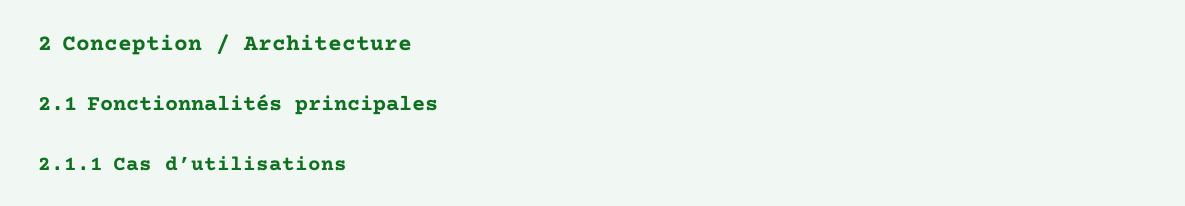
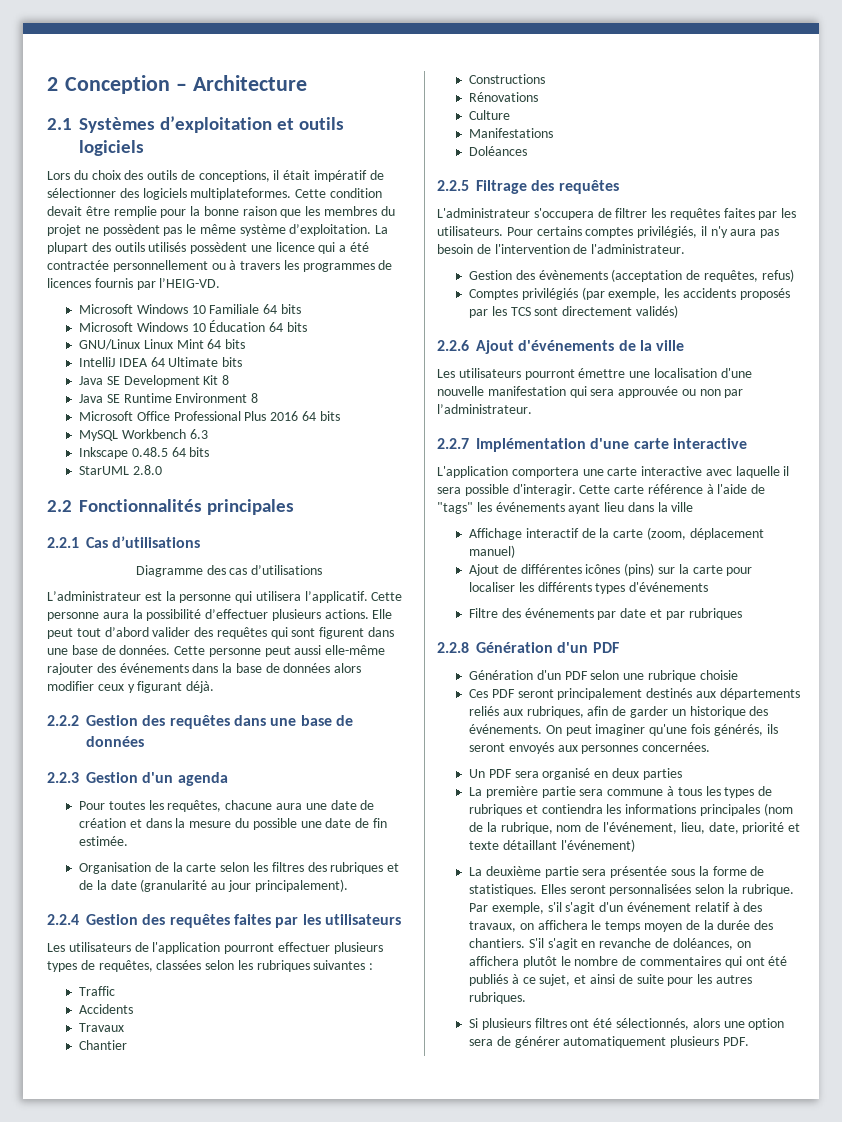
- 2 Conception / Architecture
+ 2 Conception – Architecture
- 2.1 Fonctionnalités principales
+ 2.1 Systèmes d’exploitation et outils logiciels
+ Lors du choix des outils de conceptions, il était impératif de sélectionner des logiciels multiplateformes. Cette condition devait être remplie pour la bonne raison que les membres du projet ne possèdent pas le même système d’exploitation. La plupart des outils utilisés possèdent une licence qui a été contractée personnellement ou à travers les programmes de licences fournis par l’HEIG-VD.
+ Microsoft Windows 10 Familiale 64 bits
+ Microsoft Windows 10 Éducation 64 bits
+ GNU/Linux Linux Mint 64 bits
+ IntelliJ IDEA 64 Ultimate bits
+ Java SE Development Kit 8
+ Java SE Runtime Environment 8
+ Microsoft Office Professional Plus 2016 64 bits
+ MySQL Workbench 6.3
+ Inkscape 0.48.5 64 bits
+ StarUML 2.8.0
+ 2.2 Fonctionnalités principales
- 2.1.1 Cas d’utilisations
+ 2.2.1 Cas d’utilisations
+ Diagramme des cas d’utilisations
+ L’administrateur est la personne qui utilisera l’applicatif. Cette personne aura la possibilité d’effectuer plusieurs actions. Elle peut tout d’abord valider des requêtes qui sont figurent dans une base de données. Cette personne peut aussi elle-même rajouter des événements dans la base de données alors modifier ceux y figurant déjà.
+ 2.2.2 Gestion des requêtes dans une base de données
+ 2.2.3 Gestion d'un agenda
+ Pour toutes les requêtes, chacune aura une date de création et dans la mesure du possible une date de fin estimée.
+ Organisation de la carte selon les filtres des rubriques et de la date (granularité au jour principalement).
+ 2.2.4 Gestion des requêtes faites par les utilisateurs
+ Les utilisateurs de l'application pourront effectuer plusieurs types de requêtes, classées selon les rubriques suivantes :
+ Traffic
+ Accidents
+ Travaux
+ Chantier
+ Constructions
+ Rénovations
+ Culture
+ Manifestations
+ Doléances
+ 2.2.5 Filtrage des requêtes
+ L'administrateur s'occupera de filtrer les requêtes faites par les utilisateurs. Pour certains comptes privilégiés, il n'y aura pas besoin de l'intervention de l'administrateur.
+ Gestion des évènements (acceptation de requêtes, refus)
+ Comptes privilégiés (par exemple, les accidents proposés par les TCS sont directement validés)
+ 2.2.6 Ajout d'événements de la ville
+ Les utilisateurs pourront émettre une localisation d'une nouvelle manifestation qui sera approuvée ou non par l’administrateur.
+ 2.2.7 Implémentation d'une carte interactive
+ L'application comportera une carte interactive avec laquelle il sera possible d'interagir. Cette carte référence à l'aide de "tags" les événements ayant lieu dans la ville
+ Affichage interactif de la carte (zoom, déplacement manuel)
+ Ajout de différentes icônes (pins) sur la carte pour localiser les différents types d'événements
+ Filtre des événements par date et par rubriques
+ 2.2.8 Génération d'un PDF
+ Génération d'un PDF selon une rubrique choisie
+ Ces PDF seront principalement destinés aux départements reliés aux rubriques, afin de garder un historique des événements. On peut imaginer qu'une fois générés, ils seront envoyés aux personnes concernées.
+ Un PDF sera organisé en deux parties
+ La première partie sera commune à tous les types de rubriques et contiendra les informations principales (nom de la rubrique, nom de l'événement, lieu, date, priorité et texte détaillant l'événement)
+ La deuxième partie sera présentée sous la forme de statistiques. Elles seront personnalisées selon la rubrique. Par exemple, s'il s'agit d'un événement relatif à des travaux, on affichera le temps moyen de la durée des chantiers. S'il s'agit en revanche de doléances, on affichera plutôt le nombre de commentaires qui ont été publiés à ce sujet, et ainsi de suite pour les autres rubriques.
+ Si plusieurs filtres ont été sélectionnés, alors une option sera de générer automatiquement plusieurs PDF.

